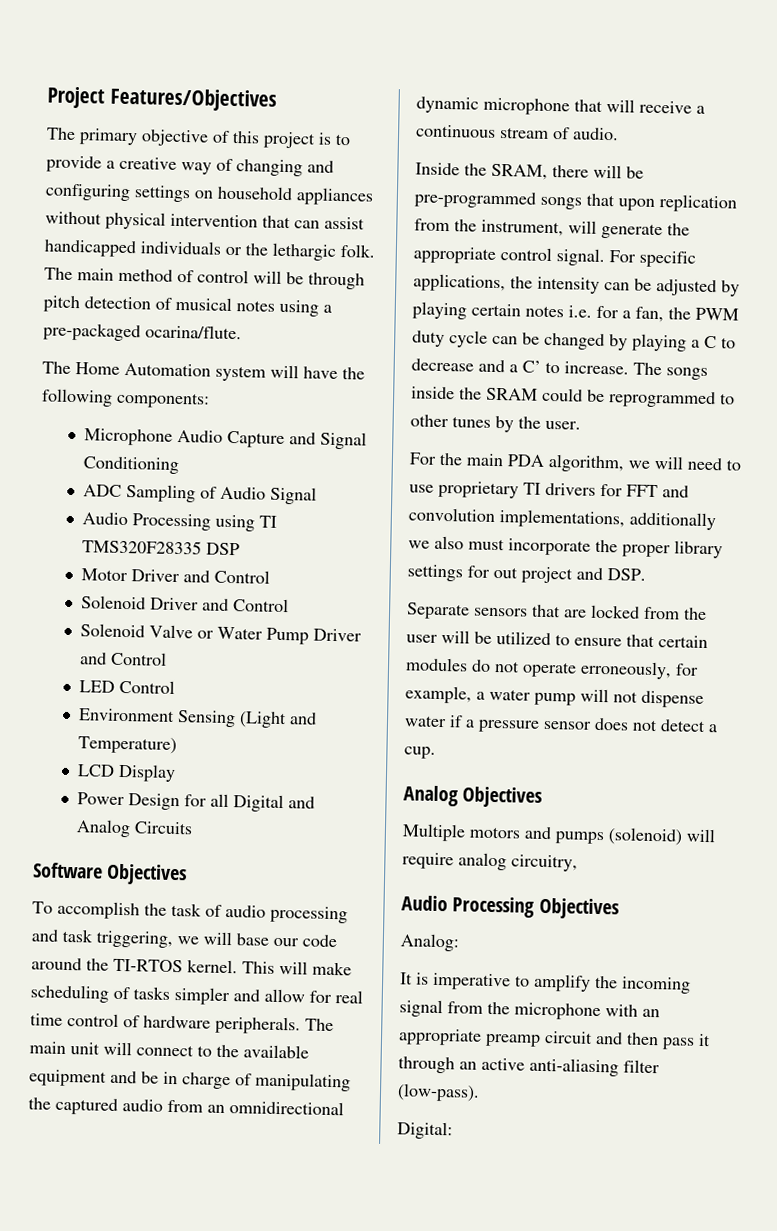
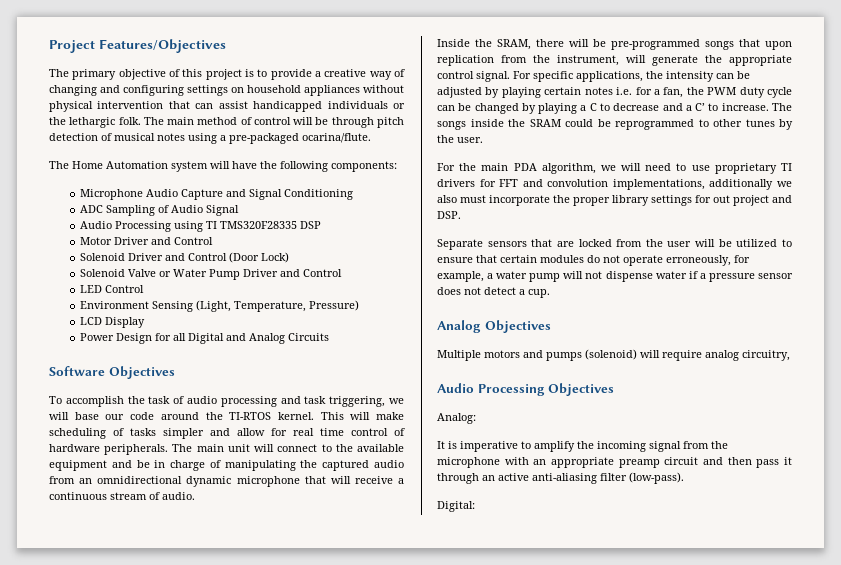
- Solenoid Driver and Control
+ Solenoid Driver and Control (Door Lock)
- Environment Sensing (Light and Temperature)
+ Environment Sensing (Light, Temperature, Pressure)

